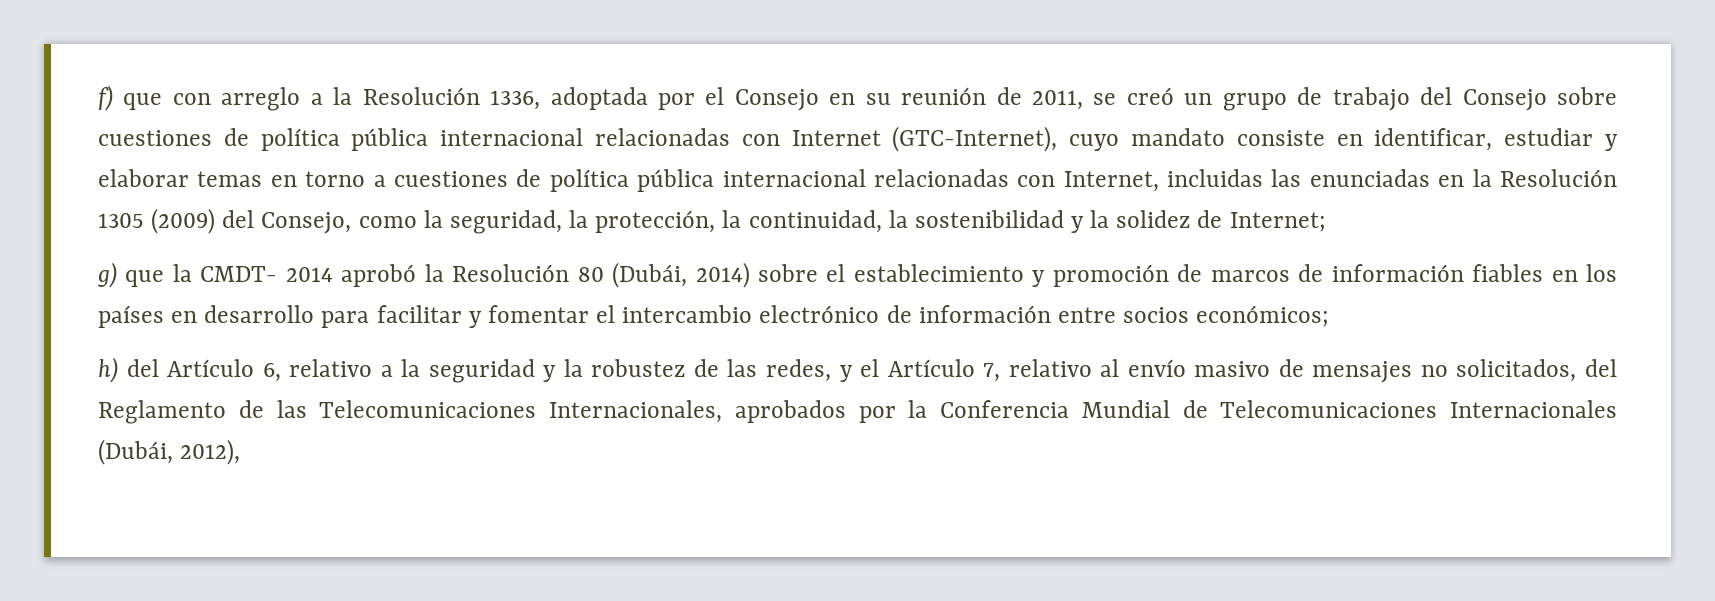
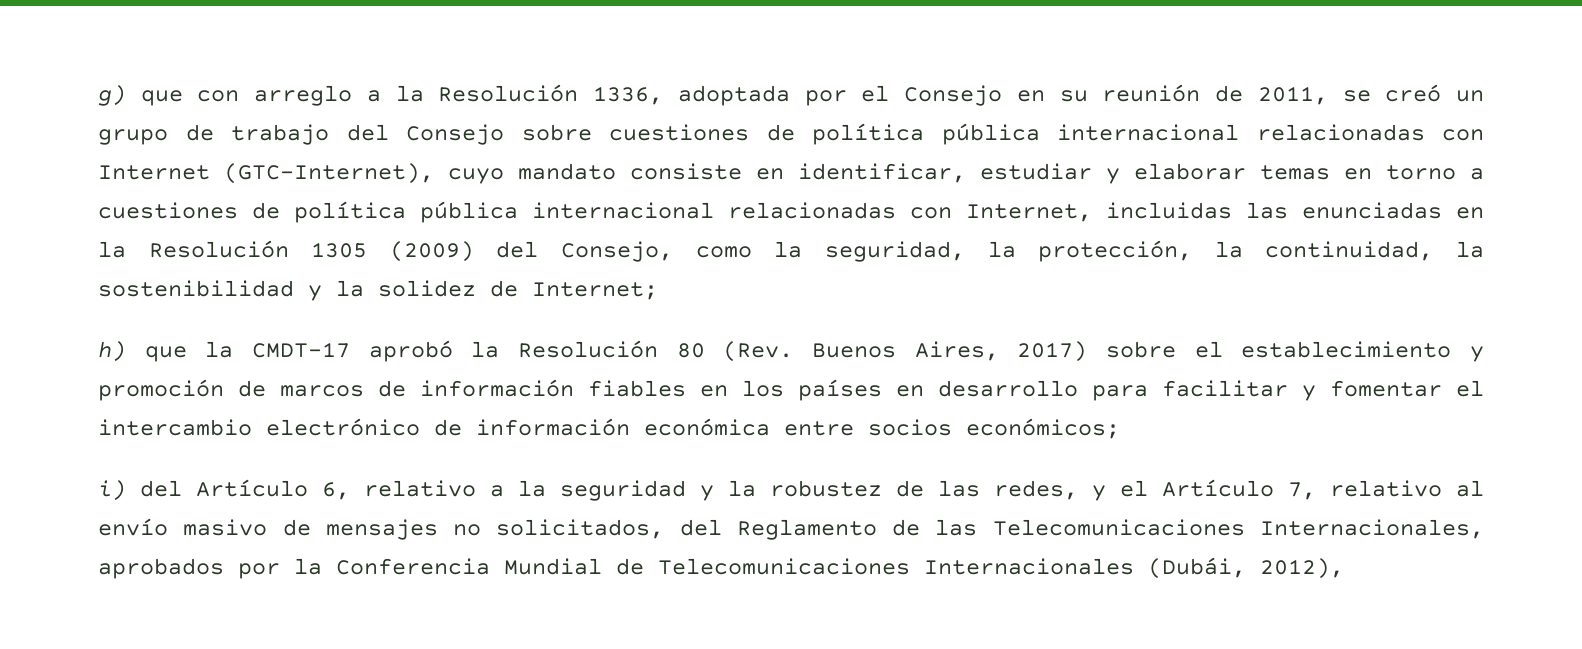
- f) que con arreglo a la Resolución 1336, adoptada por el Consejo en su reunión de 2011, se creó un grupo de trabajo del Consejo sobre cuestiones de política pública internacional relacionadas con Internet (GTC-Internet), cuyo mandato consiste en identificar, estudiar y elaborar temas en torno a cuestiones de política pública internacional relacionadas con Internet, incluidas las enunciadas en la Resolución 1305 (2009) del Consejo, como la seguridad, la protección, la continuidad, la sostenibilidad y la solidez de Internet;
+ g) que con arreglo a la Resolución 1336, adoptada por el Consejo en su reunión de 2011, se creó un grupo de trabajo del Consejo sobre cuestiones de política pública internacional relacionadas con Internet (GTC-Internet), cuyo mandato consiste en identificar, estudiar y elaborar temas en torno a cuestiones de política pública internacional relacionadas con Internet, incluidas las enunciadas en la Resolución 1305 (2009) del Consejo, como la seguridad, la protección, la continuidad, la sostenibilidad y la solidez de Internet;
- g) que la CMDT- 2014 aprobó la Resolución 80 (Dubái, 2014) sobre el establecimiento y promoción de marcos de información fiables en los países en desarrollo para facilitar y fomentar el intercambio electrónico de información entre socios económicos;
+ h) que la CMDT-17 aprobó la Resolución 80 (Rev. Buenos Aires, 2017) sobre el establecimiento y promoción de marcos de información fiables en los países en desarrollo para facilitar y fomentar el intercambio electrónico de información económica entre socios económicos;
- h) del Artículo 6, relativo a la seguridad y la robustez de las redes, y el Artículo 7, relativo al envío masivo de mensajes no solicitados, del Reglamento de las Telecomunicaciones Internacionales, aprobados por la Conferencia Mundial de Telecomunicaciones Internacionales (Dubái, 2012),
+ i) del Artículo 6, relativo a la seguridad y la robustez de las redes, y el Artículo 7, relativo al envío masivo de mensajes no solicitados, del Reglamento de las Telecomunicaciones Internacionales, aprobados por la Conferencia Mundial de Telecomunicaciones Internacionales (Dubái, 2012),

